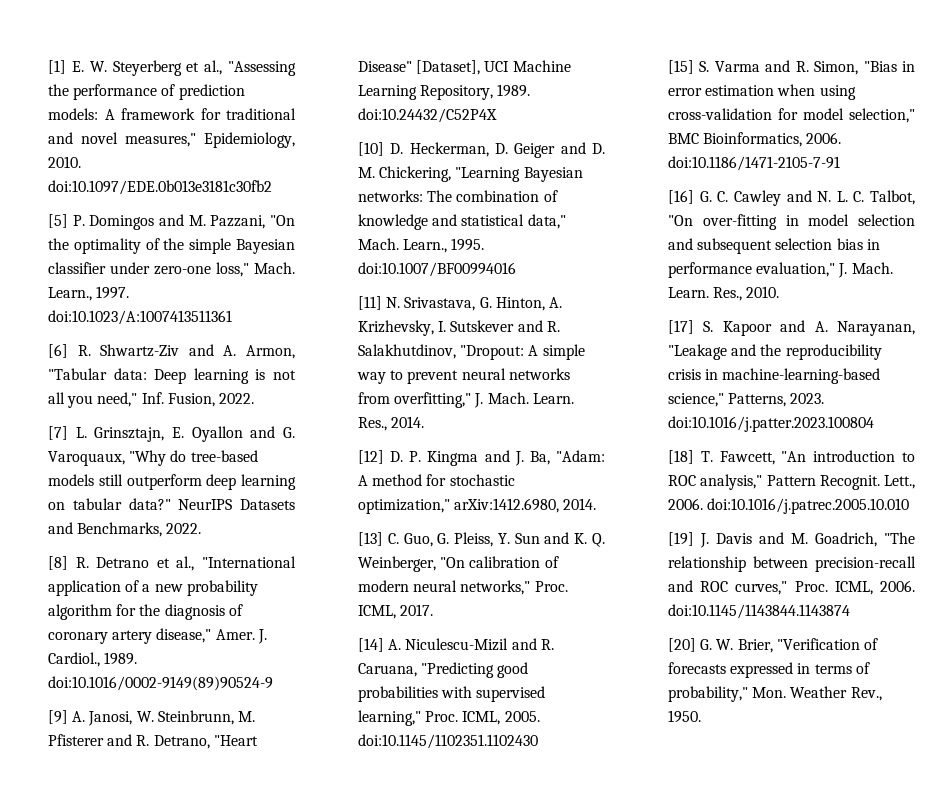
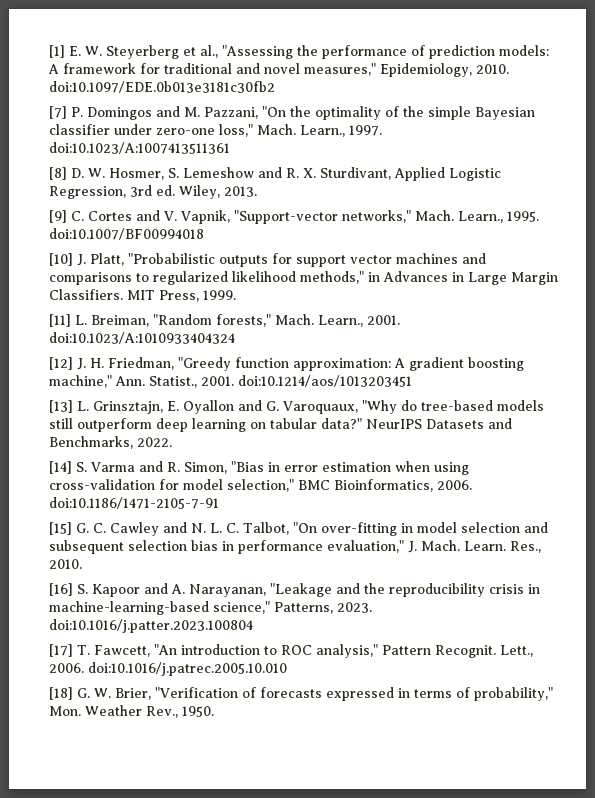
- [5] P. Domingos and M. Pazzani, "On the optimality of the simple Bayesian classifier under zero-one loss," Mach.
+ [7] P. Domingos and M. Pazzani, "On the optimality of the simple Bayesian classifier under zero-one loss," Mach.
- [6] R. Shwartz-Ziv and A. Armon, "Tabular data: Deep learning is not all you need," Inf. Fusion, 2022.
- [7] L. Grinsztajn, E. Oyallon and G. Varoquaux, "Why do tree-based models still outperform deep learning on tabular data?"
+ [8] D. W. Hosmer, S. Lemeshow and R. X. Sturdivant, Applied Logistic Regression, 3rd ed. Wiley, 2013.
+ [9] C. Cortes and V. Vapnik, "Support-vector networks," Mach. Learn., 1995. doi:10.1007/BF00994018
+ [10] J. Platt, "Probabilistic outputs for support vector machines and comparisons to regularized likelihood methods," in Advances in Large Margin Classifiers. MIT Press, 1999.
+ [11] L. Breiman, "Random forests," Mach. Learn., 2001. doi:10.1023/A:1010933404324
+ [12] J. H. Friedman, "Greedy function approximation: A gradient boosting machine," Ann. Statist., 2001. doi:10.1214/aos/1013203451
+ [13] L. Grinsztajn, E. Oyallon and G. Varoquaux, "Why do tree-based models still outperform deep learning on tabular data?"
- [8] R. Detrano et al., "International application of a new probability algorithm for the diagnosis of coronary artery disease," Amer. J. Cardiol., 1989. doi:10.1016/0002-9149(89)90524-9
- [9] A. Janosi, W. Steinbrunn, M. Pfisterer and R. Detrano, "Heart Disease" [Dataset], UCI Machine Learning Repository, 1989. doi:10.24432/C52P4X
- [10] D. Heckerman, D. Geiger and D. M. Chickering, "Learning Bayesian networks: The combination of knowledge and statistical data," Mach. Learn., 1995. doi:10.1007/BF00994016
- [11] N. Srivastava, G. Hinton, A. Krizhevsky, I. Sutskever and R. Salakhutdinov, "Dropout: A simple way to prevent neural networks from overfitting," J. Mach. Learn. Res., 2014.
- [12] D. P. Kingma and J. Ba, "Adam: A method for stochastic optimization," arXiv:1412.6980, 2014.
- [13] C. Guo, G. Pleiss, Y. Sun and K. Q. Weinberger, "On calibration of modern neural networks," Proc. ICML, 2017.
- [14] A. Niculescu-Mizil and R. Caruana, "Predicting good probabilities with supervised learning," Proc. ICML, 2005. doi:10.1145/1102351.1102430
- [15] S. Varma and R. Simon, "Bias in error estimation when using cross-validation for model selection," BMC Bioinformatics, 2006. doi:10.1186/1471-2105-7-91
+ [14] S. Varma and R. Simon, "Bias in error estimation when using cross-validation for model selection," BMC Bioinformatics, 2006. doi:10.1186/1471-2105-7-91
- [16] G. C. Cawley and N. L. C. Talbot, "On over-fitting in model selection and subsequent selection bias in performance evaluation," J. Mach.
+ [15] G. C. Cawley and N. L. C. Talbot, "On over-fitting in model selection and subsequent selection bias in performance evaluation," J. Mach.
- [17] S. Kapoor and A. Narayanan, "Leakage and the reproducibility crisis in machine-learning-based science," Patterns, 2023. doi:10.1016/j.patter.2023.100804
+ [16] S. Kapoor and A. Narayanan, "Leakage and the reproducibility crisis in machine-learning-based science," Patterns, 2023. doi:10.1016/j.patter.2023.100804
- [18] T. Fawcett, "An introduction to ROC analysis," Pattern Recognit.
+ [17] T. Fawcett, "An introduction to ROC analysis," Pattern Recognit.
- [19] J. Davis and M. Goadrich, "The relationship between precision-recall and ROC curves," Proc. ICML, 2006. doi:10.1145/1143844.1143874
- [20] G. W. Brier, "Verification of forecasts expressed in terms of probability," Mon. Weather Rev., 1950.
+ [18] G. W. Brier, "Verification of forecasts expressed in terms of probability," Mon. Weather Rev., 1950.

